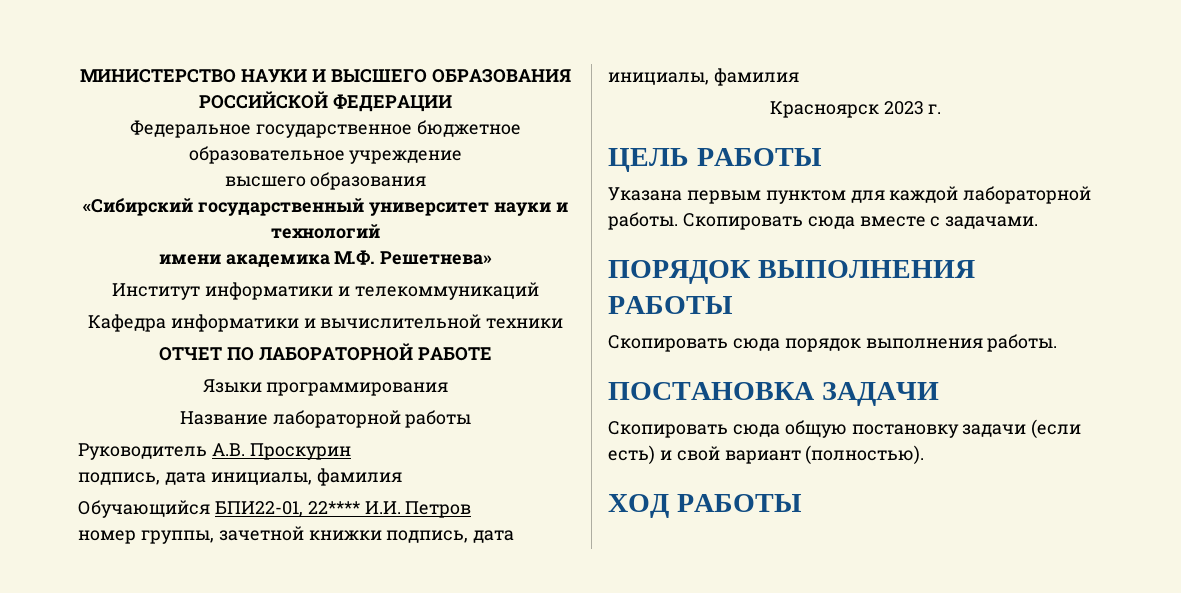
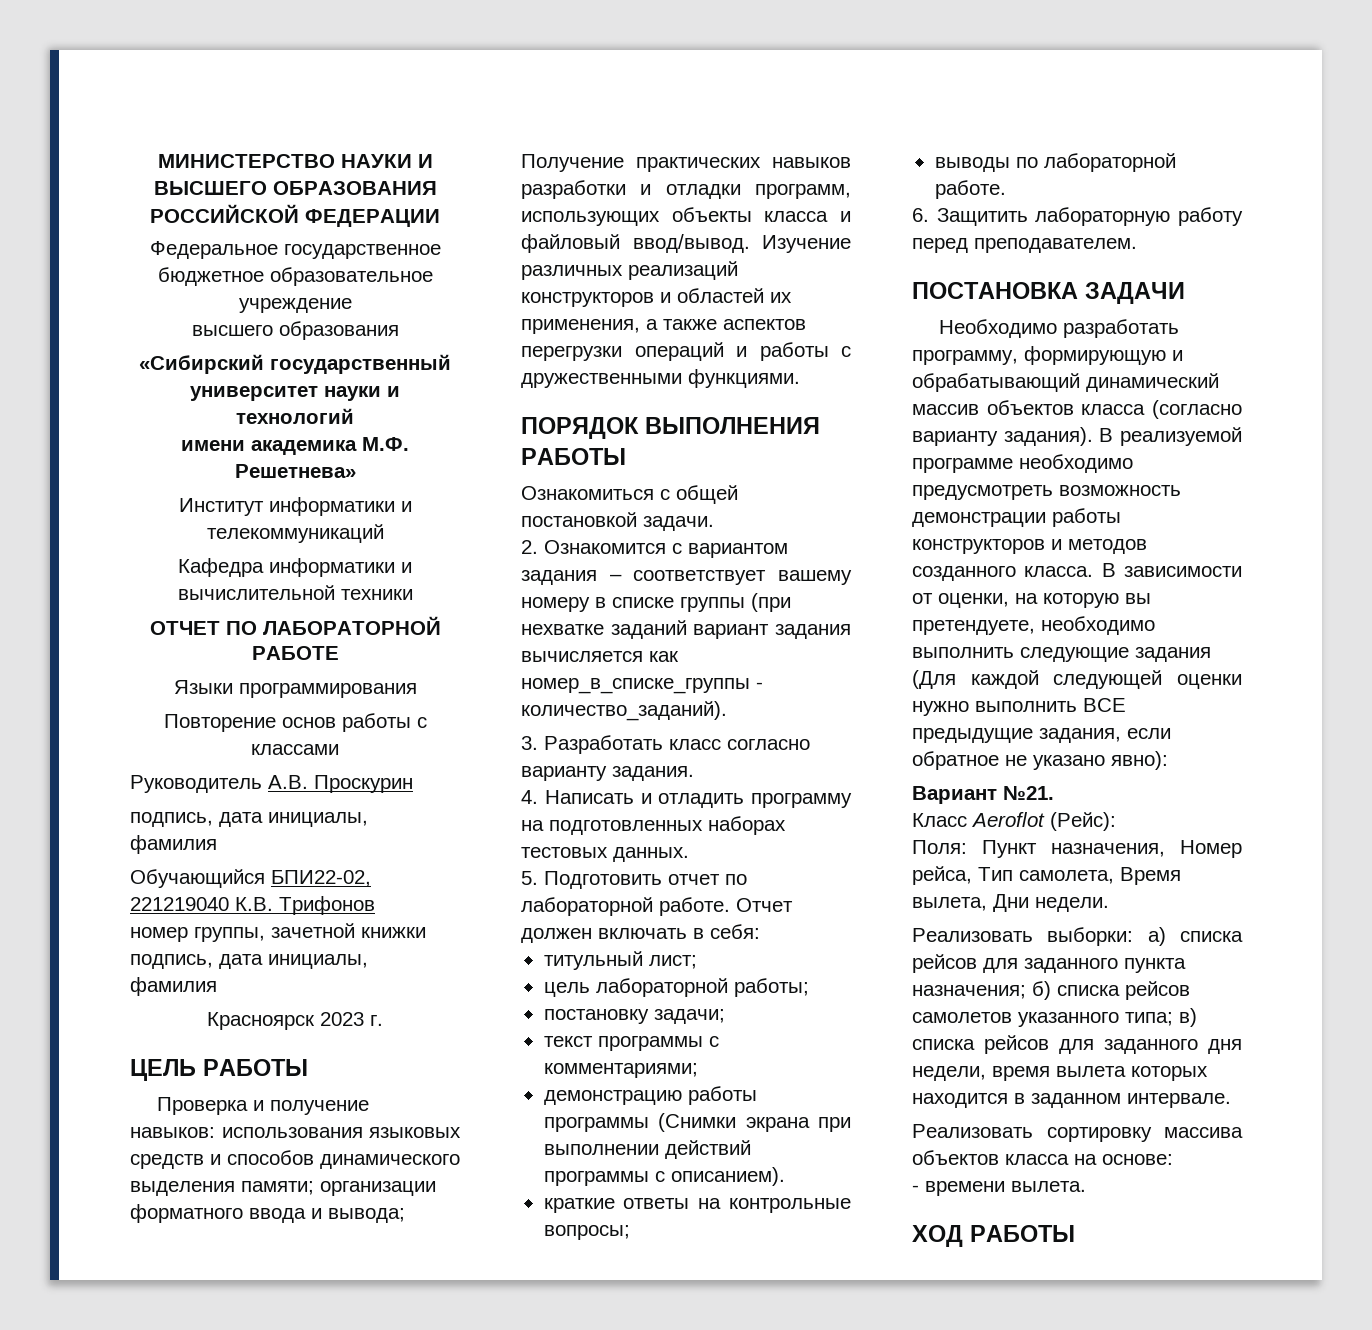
- Название лабораторной работы
+ Повторение основ работы с классами
- Обучающийся БПИ22-01, 22**** И.И. Петров
+ Обучающийся БПИ22-02, 221219040 К.В. Трифонов
- Указана первым пунктом для каждой лабораторной работы. Скопировать сюда вместе с задачами.
+ Проверка и получение навыков: использования языковых средств и способов динамического выделения памяти; организации форматного ввода и вывода; Получение практических навыков разработки и отладки программ, использующих объекты класса и файловый ввод/вывод. Изучение различных реализаций конструкторов и областей их применения, а также аспектов перегрузки операций и работы с дружественными функциями.
  ПОРЯДОК ВЫПОЛНЕНИЯ РАБОТЫ
- Скопировать сюда порядок выполнения работы.
+ Ознакомиться с общей постановкой задачи.
+ 2. Ознакомится с вариантом задания – соответствует вашему номеру в списке группы (при нехватке заданий вариант задания вычисляется как номер_в_списке_группы - количество_заданий).
+ 3. Разработать класс согласно варианту задания.
+ 4. Написать и отладить программу на подготовленных наборах тестовых данных.
+ 5. Подготовить отчет по лабораторной работе. Отчет должен включать в себя:
+ титульный лист;
+ цель лабораторной работы;
+ постановку задачи;
+ текст программы с комментариями;
+ демонстрацию работы программы (Снимки экрана при выполнении действий программы с описанием).
+ краткие ответы на контрольные вопросы;
+ выводы по лабораторной работе.
+ 6. Защитить лабораторную работу перед преподавателем.
  ПОСТАНОВКА ЗАДАЧИ
- Скопировать сюда общую постановку задачи (если есть) и свой вариант (полностью).
+ Необходимо разработать программу, формирующую и обрабатывающий динамический массив объектов класса (согласно варианту задания). В реализуемой программе необходимо предусмотреть возможность демонстрации работы конструкторов и методов созданного класса. В зависимости от оценки, на которую вы претендуете, необходимо выполнить следующие задания (Для каждой следующей оценки нужно выполнить ВСЕ предыдущие задания, если обратное не указано явно):
+ Вариант №21.
+ Класс Aeroflot (Рейс):
+ Поля: Пункт назначения, Номер рейса, Тип самолета, Время вылета, Дни недели.
+ Реализовать выборки: а) списка рейсов для заданного пункта назначения; б) списка рейсов самолетов указанного типа; в) списка рейсов для заданного дня недели, время вылета которых находится в заданном интервале.
+ Реализовать сортировку массива объектов класса на основе:
+ - времени вылета.

